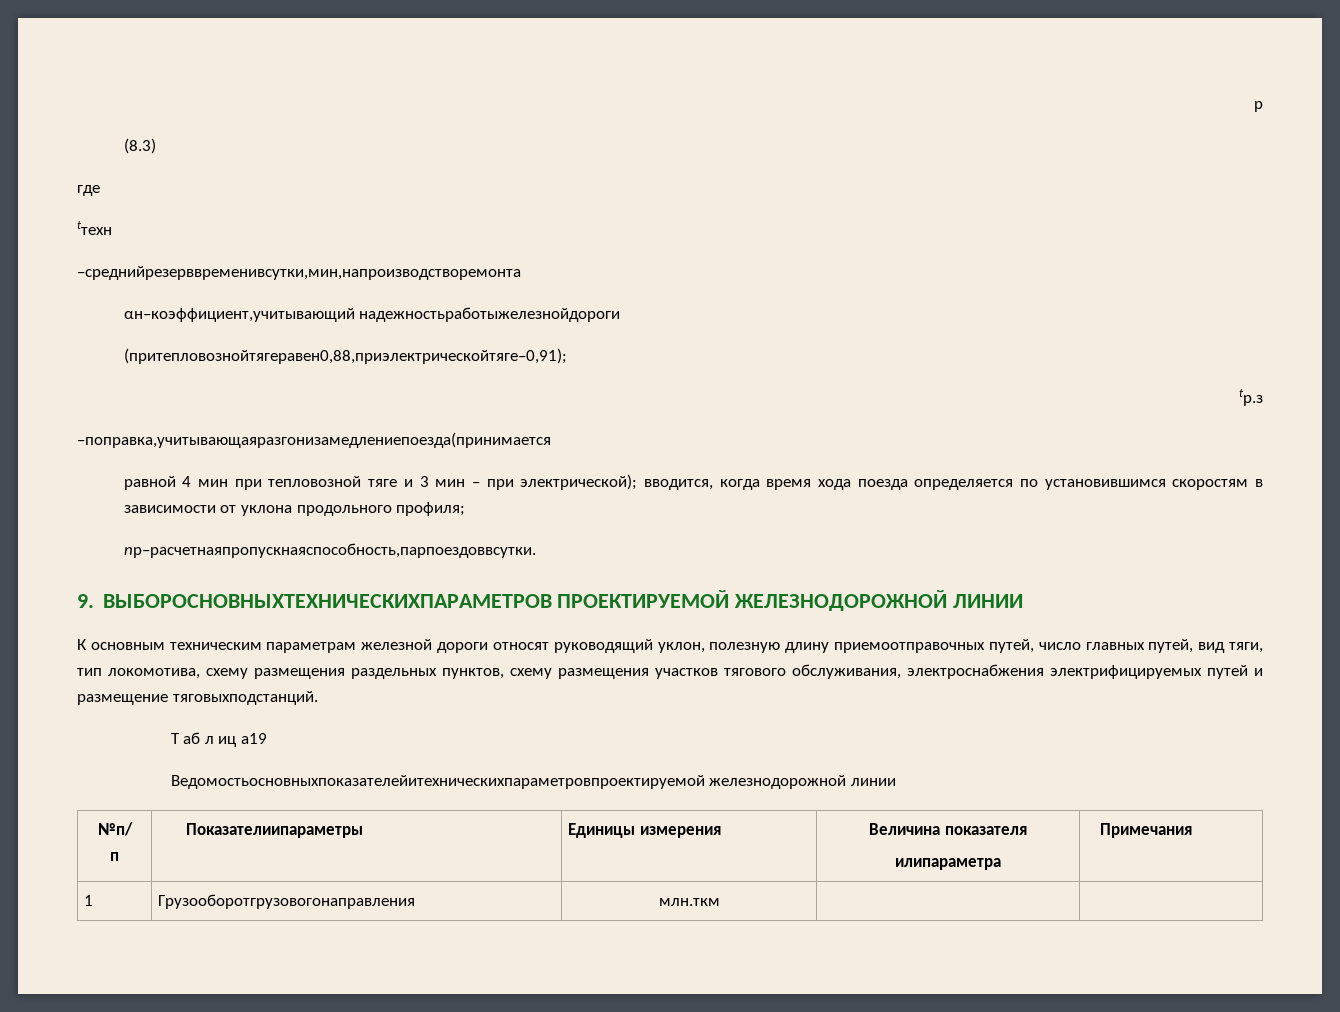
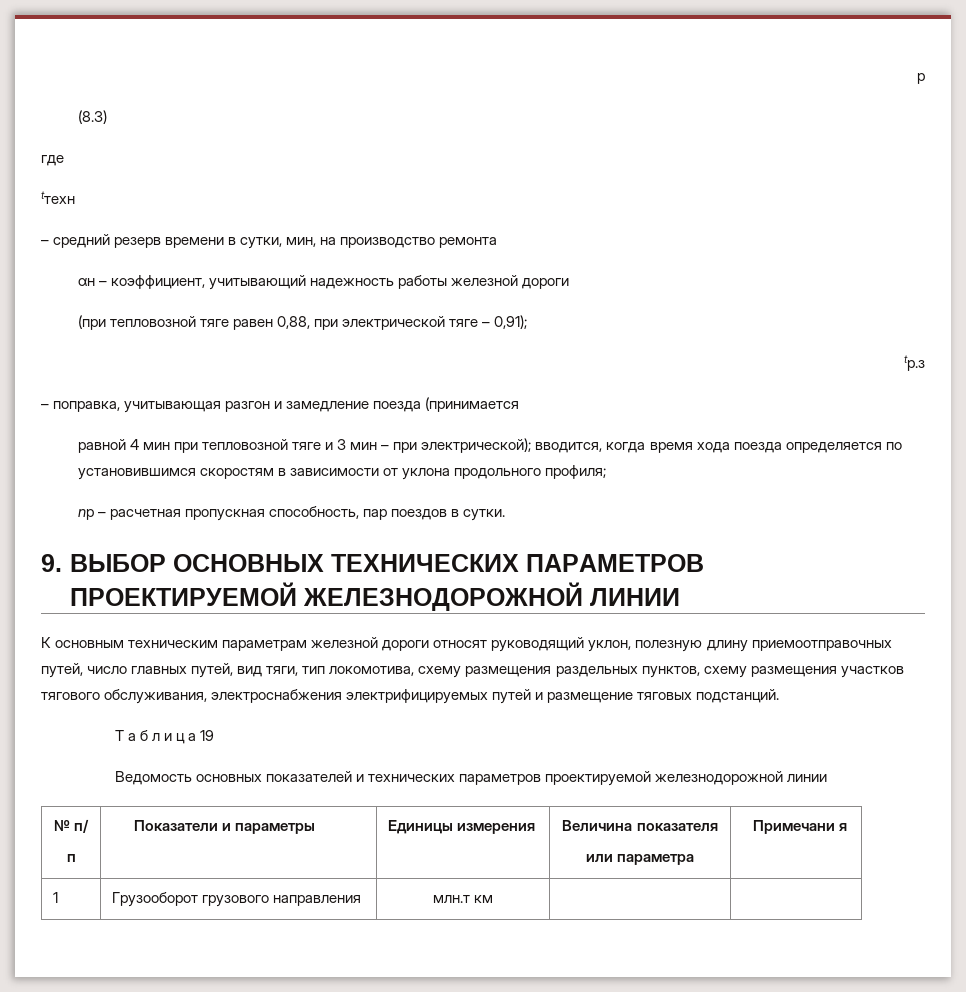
- –среднийрезерввременивсутки,мин,напроизводстворемонта
- αн–коэффициент,учитывающий надежностьработыжелезнойдороги
- (притепловознойтягеравен0,88,приэлектрическойтяге–0,91);
+ – средний резерв времени в сутки, мин, на производство ремонта
+ αн – коэффициент, учитывающий надежность работы железной дороги
+ (при тепловозной тяге равен 0,88, при электрической тяге – 0,91);
  tр.з
- –поправка,учитывающаяразгонизамедлениепоезда(принимается
+ – поправка, учитывающая разгон и замедление поезда (принимается
- nр–расчетнаяпропускнаяспособность,парпоездоввсутки.
- 9. ВЫБОРОСНОВНЫХТЕХНИЧЕСКИХПАРАМЕТРОВ ПРОЕКТИРУЕМОЙ ЖЕЛЕЗНОДОРОЖНОЙ ЛИНИИ
+ nр – расчетная пропускная способность, пар поездов в сутки.
+ 9. ВЫБОР ОСНОВНЫХ ТЕХНИЧЕСКИХ ПАРАМЕТРОВ ПРОЕКТИРУЕМОЙ ЖЕЛЕЗНОДОРОЖНОЙ ЛИНИИ
- К основным техническим параметрам железной дороги относят руководящий уклон, полезную длину приемоотправочных путей, число главных путей, вид тяги, тип локомотива, схему размещения раздельных пунктов, схему размещения участков тягового обслуживания, электроснабжения электрифицируемых путей и размещение тяговыхподстанций.
+ К основным техническим параметрам железной дороги относят руководящий уклон, полезную длину приемоотправочных путей, число главных путей, вид тяги, тип локомотива, схему размещения раздельных пунктов, схему размещения участков тягового обслуживания, электроснабжения электрифицируемых путей и размещение тяговых подстанций.
- Т аб л иц а19
- Ведомостьосновныхпоказателейитехническихпараметровпроектируемой железнодорожной линии
+ Т а б л и ц а 19
+ Ведомость основных показателей и технических параметров проектируемой железнодорожной линии
- №п/
- п | Показателиипараметры | Единицы измерения | Величина показателя
- илипараметра | Примечания
- 1 | Грузооборотгрузовогонаправления | млн.ткм | |
+ № п/
+ п | Показатели и параметры | Единицы измерения | Величина показателя
+ или параметра | Примечани я
+ 1 | Грузооборот грузового направления | млн.т км | |

